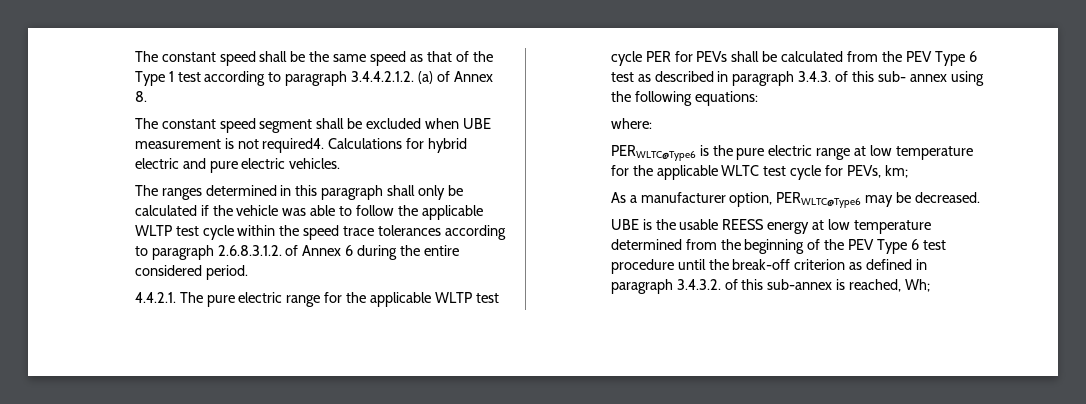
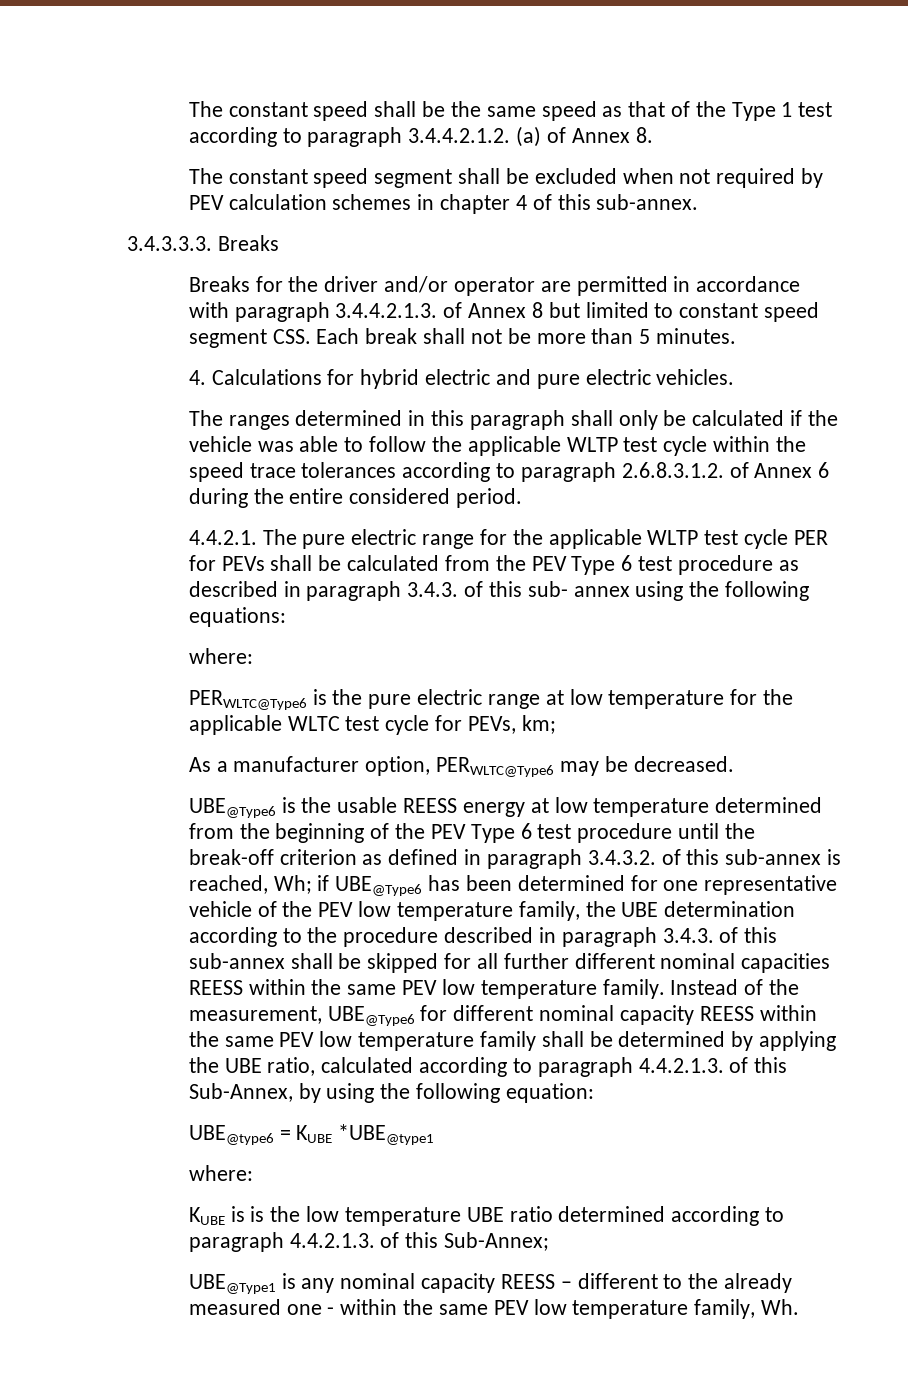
- The constant speed segment shall be excluded when UBE measurement is not required4. Calculations for hybrid electric and pure electric vehicles.
+ The constant speed segment shall be excluded when not required by PEV calculation schemes in chapter 4 of this sub-annex.
+ 3.4.3.3.3. Breaks
+ Breaks for the driver and/or operator are permitted in accordance with paragraph 3.4.4.2.1.3. of Annex 8 but limited to constant speed segment CSS. Each break shall not be more than 5 minutes.
+ 4. Calculations for hybrid electric and pure electric vehicles.
- 4.4.2.1. The pure electric range for the applicable WLTP test cycle PER for PEVs shall be calculated from the PEV Type 6 test as described in paragraph 3.4.3. of this sub- annex using the following equations:
+ 4.4.2.1. The pure electric range for the applicable WLTP test cycle PER for PEVs shall be calculated from the PEV Type 6 test procedure as described in paragraph 3.4.3. of this sub- annex using the following equations:
- UBE is the usable REESS energy at low temperature determined from the beginning of the PEV Type 6 test procedure until the break-off criterion as defined in paragraph 3.4.3.2. of this sub-annex is reached, Wh;
+ UBE@Type6 is the usable REESS energy at low temperature determined from the beginning of the PEV Type 6 test procedure until the break-off criterion as defined in paragraph 3.4.3.2. of this sub-annex is reached, Wh; if UBE@Type6 has been determined for one representative vehicle of the PEV low temperature family, the UBE determination according to the procedure described in paragraph 3.4.3. of this sub-annex shall be skipped for all further different nominal capacities REESS within the same PEV low temperature family. Instead of the measurement, UBE@Type6 for different nominal capacity REESS within the same PEV low temperature family shall be determined by applying the UBE ratio, calculated according to paragraph 4.4.2.1.3. of this Sub-Annex, by using the following equation:
+ UBE@type6 = KUBE *UBE@type1
+ where:
+ KUBE is is the low temperature UBE ratio determined according to paragraph 4.4.2.1.3. of this Sub-Annex;
+ UBE@Type1 is any nominal capacity REESS – different to the already measured one - within the same PEV low temperature family, Wh.

